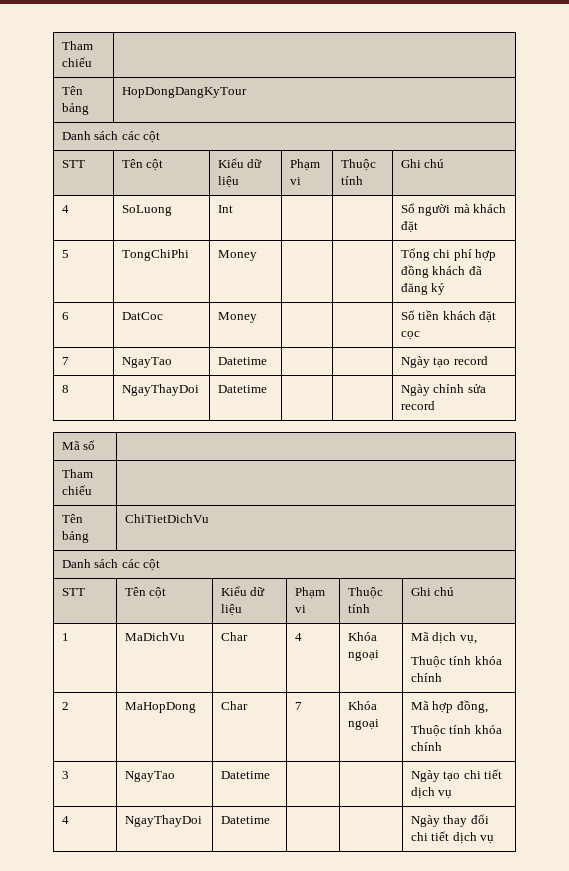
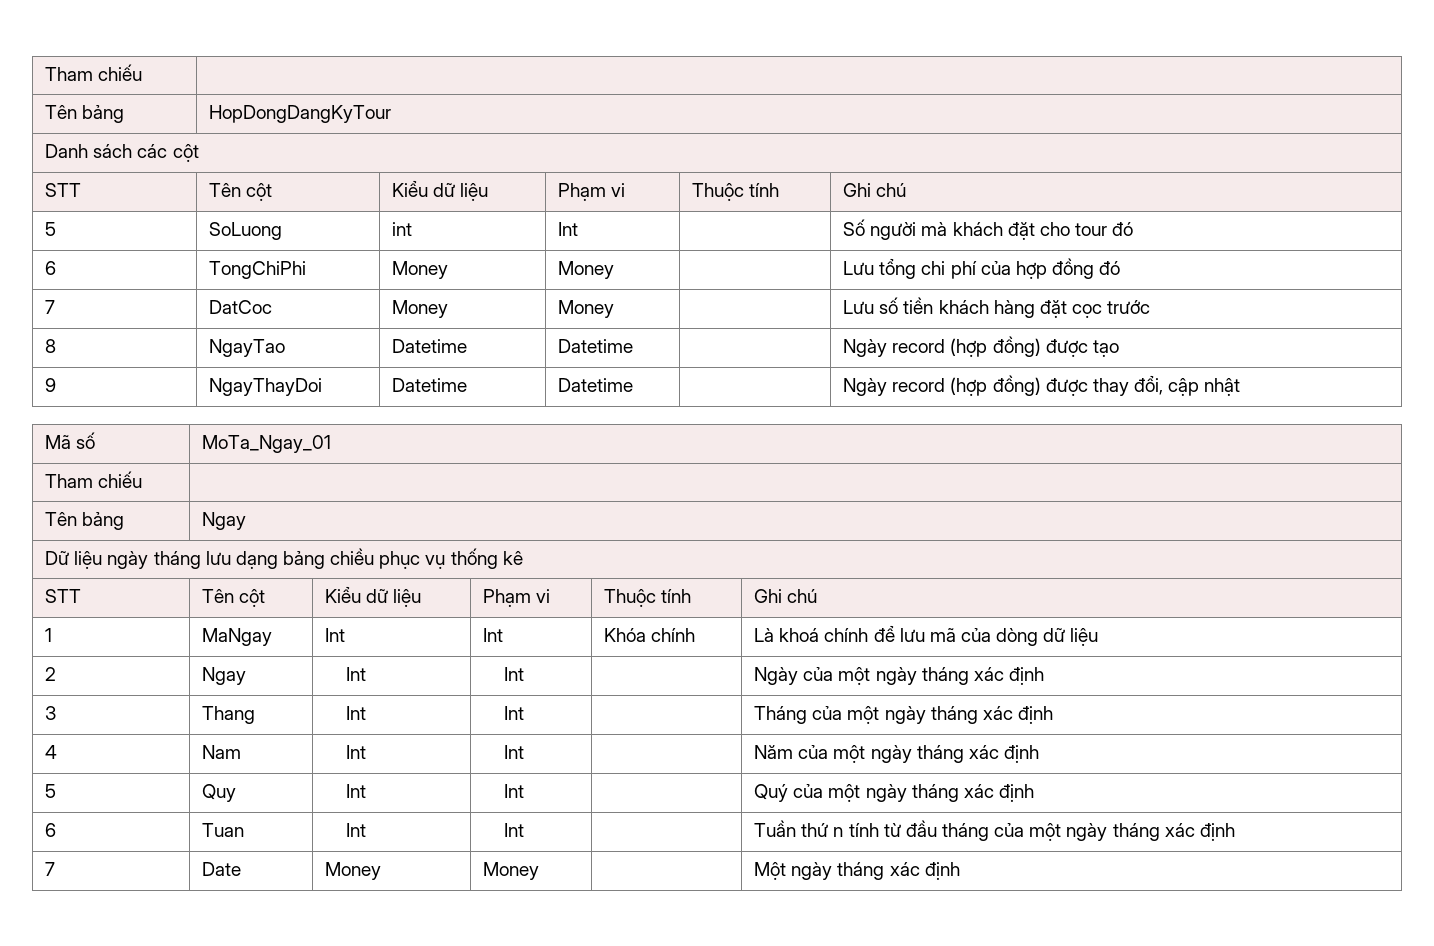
- 4 | SoLuong | Int | | | Số người mà khách đặt
- 5 | TongChiPhi | Money | | | Tổng chi phí hợp đồng khách đã đăng ký
- 6 | DatCoc | Money | | | Số tiền khách đặt cọc
- 7 | NgayTao | Datetime | | | Ngày tạo record
- 8 | NgayThayDoi | Datetime | | | Ngày chỉnh sửa record
+ 5 | SoLuong | int | Int | | Số người mà khách đặt cho tour đó
+ 6 | TongChiPhi | Money | Money | | Lưu tổng chi phí của hợp đồng đó
+ 7 | DatCoc | Money | Money | | Lưu số tiền khách hàng đặt cọc trước
+ 8 | NgayTao | Datetime | Datetime | | Ngày record (hợp đồng) được tạo
+ 9 | NgayThayDoi | Datetime | Datetime | | Ngày record (hợp đồng) được thay đổi, cập nhật
- Mã số |
+ Mã số | MoTa_Ngay_01
  Tham chiếu |
- Tên bảng | ChiTietDichVu
- Danh sách các cột
+ Tên bảng | Ngay
+ Dữ liệu ngày tháng lưu dạng bảng chiều phục vụ thống kê
- 1 | MaDichVu | Char | 4 | Khóa ngoại | Mã dịch vụ,
- Thuộc tính khóa chính
- 2 | MaHopDong | Char | 7 | Khóa ngoại | Mã hợp đồng,
- Thuộc tính khóa chính
- 3 | NgayTao | Datetime | | | Ngày tạo chi tiết dịch vụ
- 4 | NgayThayDoi | Datetime | | | Ngày thay đổi chi tiết dịch vụ
+ 1 | MaNgay | Int | Int | Khóa chính | Là khoá chính để lưu mã của dòng dữ liệu
+ 2 | Ngay | Int | Int | | Ngày của một ngày tháng xác định
+ 3 | Thang | Int | Int | | Tháng của một ngày tháng xác định
+ 4 | Nam | Int | Int | | Năm của một ngày tháng xác định
+ 5 | Quy | Int | Int | | Quý của một ngày tháng xác định
+ 6 | Tuan | Int | Int | | Tuần thứ n tính từ đầu tháng của một ngày tháng xác định
+ 7 | Date | Money | Money | | Một ngày tháng xác định

